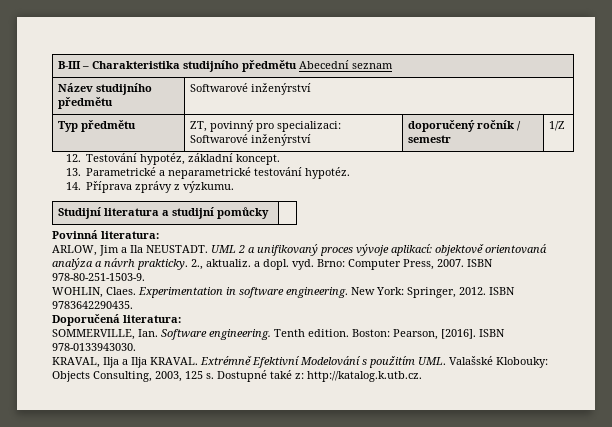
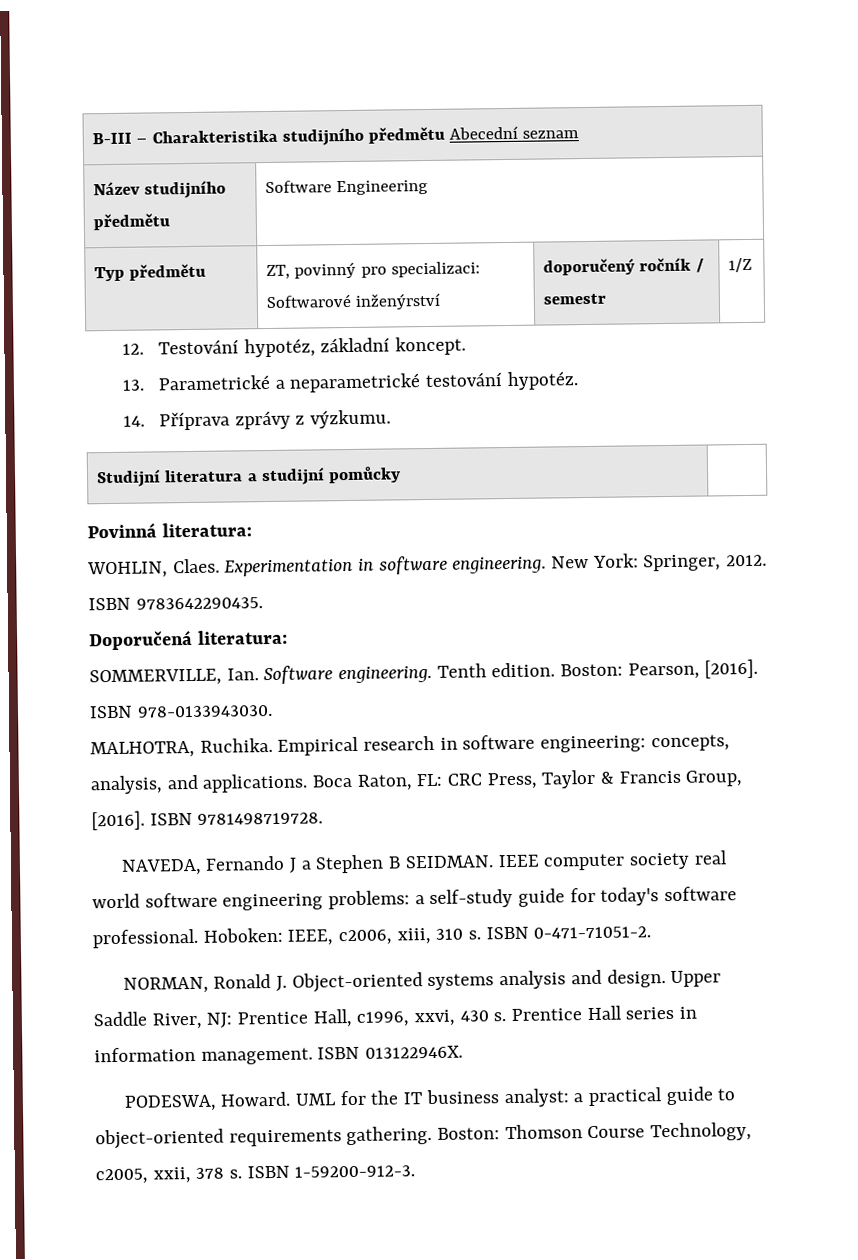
- Název studijního předmětu | Softwarové inženýrství
+ Název studijního předmětu | Software Engineering
- ARLOW, Jim a Ila NEUSTADT. UML 2 a unifikovaný proces vývoje aplikací: objektově orientovaná analýza a návrh prakticky. 2., aktualiz. a dopl. vyd. Brno: Computer Press, 2007. ISBN 978-80-251-1503-9.
- KRAVAL, Ilja a Ilja KRAVAL. Extrémně Efektivní Modelování s použitím UML. Valašské Klobouky: Objects Consulting, 2003, 125 s. Dostupné také z: http://katalog.k.utb.cz.
+ MALHOTRA, Ruchika. Empirical research in software engineering: concepts, analysis, and applications. Boca Raton, FL: CRC Press, Taylor & Francis Group, [2016]. ISBN 9781498719728.
+ NAVEDA, Fernando J a Stephen B SEIDMAN. IEEE computer society real world software engineering problems: a self-study guide for today's software professional. Hoboken: IEEE, c2006, xiii, 310 s. ISBN 0-471-71051-2.
+ NORMAN, Ronald J. Object-oriented systems analysis and design. Upper Saddle River, NJ: Prentice Hall, c1996, xxvi, 430 s. Prentice Hall series in information management. ISBN 013122946X.
+ PODESWA, Howard. UML for the IT business analyst: a practical guide to object-oriented requirements gathering. Boston: Thomson Course Technology, c2005, xxii, 378 s. ISBN 1-59200-912-3.

